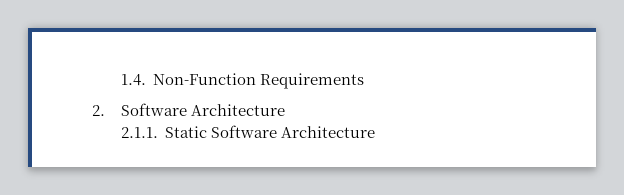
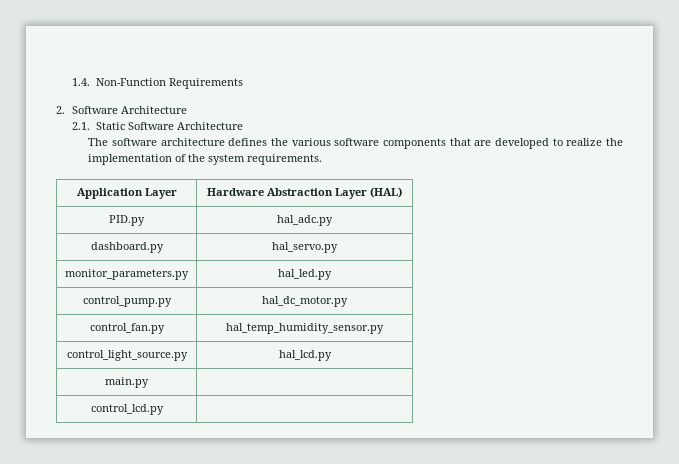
- 2.1.1. Static Software Architecture
+ 2.1. Static Software Architecture
+ The software architecture defines the various software components that are developed to realize the implementation of the system requirements.
+ Application Layer | Hardware Abstraction Layer (HAL)
+ PID.py | hal_adc.py
+ dashboard.py | hal_servo.py
+ monitor_parameters.py | hal_led.py
+ control_pump.py | hal_dc_motor.py
+ control_fan.py | hal_temp_humidity_sensor.py
+ control_light_source.py | hal_lcd.py
+ main.py |
+ control_lcd.py |

